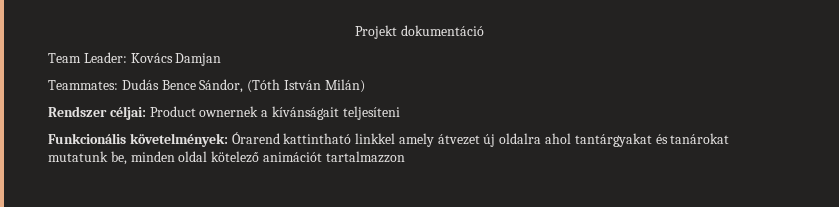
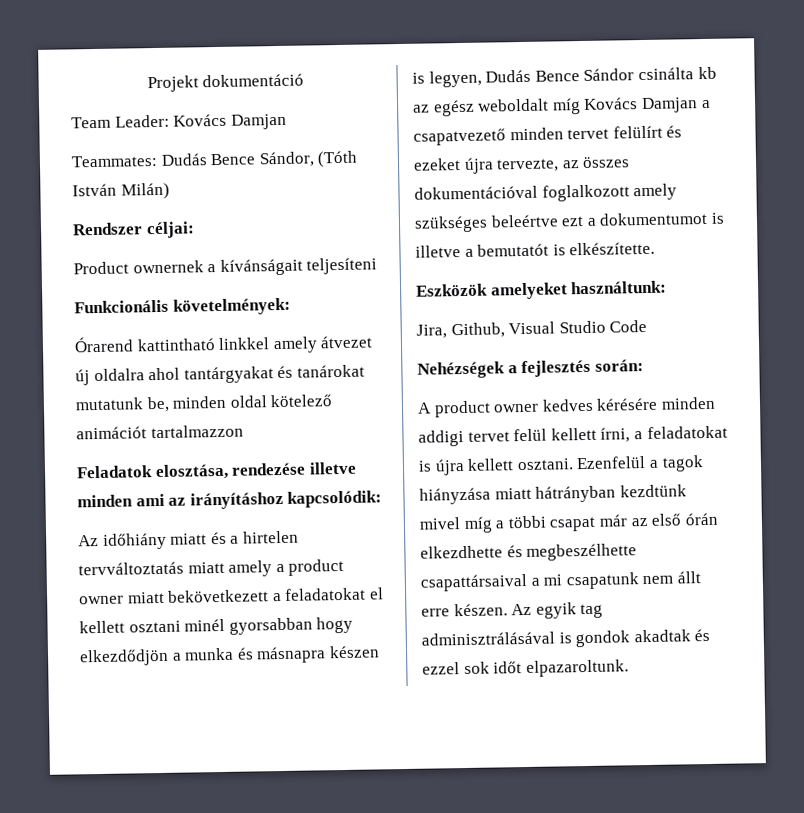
- Rendszer céljai: Product ownernek a kívánságait teljesíteni
+ Rendszer céljai:
+ Product ownernek a kívánságait teljesíteni
- Funkcionális követelmények: Órarend kattintható linkkel amely átvezet új oldalra ahol tantárgyakat és tanárokat mutatunk be, minden oldal kötelező animációt tartalmazzon
+ Funkcionális követelmények:
+ Órarend kattintható linkkel amely átvezet új oldalra ahol tantárgyakat és tanárokat mutatunk be, minden oldal kötelező animációt tartalmazzon
+ Feladatok elosztása, rendezése illetve minden ami az irányításhoz kapcsolódik:
+ Az időhiány miatt és a hirtelen tervváltoztatás miatt amely a product owner miatt bekövetkezett a feladatokat el kellett osztani minél gyorsabban hogy elkezdődjön a munka és másnapra készen is legyen, Dudás Bence Sándor csinálta kb az egész weboldalt míg Kovács Damjan a csapatvezető minden tervet felülírt és ezeket újra tervezte, az összes dokumentációval foglalkozott amely szükséges beleértve ezt a dokumentumot is illetve a bemutatót is elkészítette.
+ Eszközök amelyeket használtunk:
+ Jira, Github, Visual Studio Code
+ Nehézségek a fejlesztés során:
+ A product owner kedves kérésére minden addigi tervet felül kellett írni, a feladatokat is újra kellett osztani. Ezenfelül a tagok hiányzása miatt hátrányban kezdtünk mivel míg a többi csapat már az első órán elkezdhette és megbeszélhette csapattársaival a mi csapatunk nem állt erre készen. Az egyik tag adminisztrálásával is gondok akadtak és ezzel sok időt elpazaroltunk.

